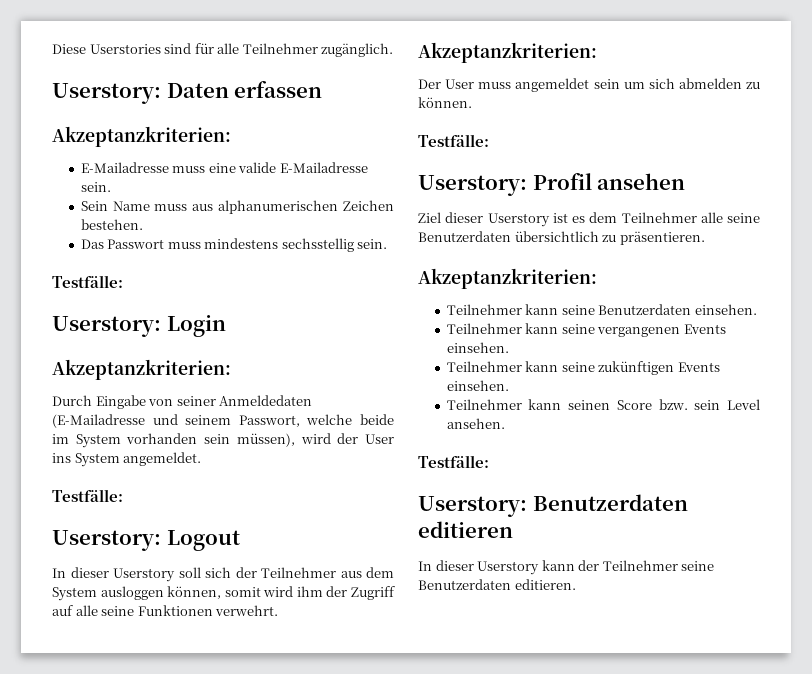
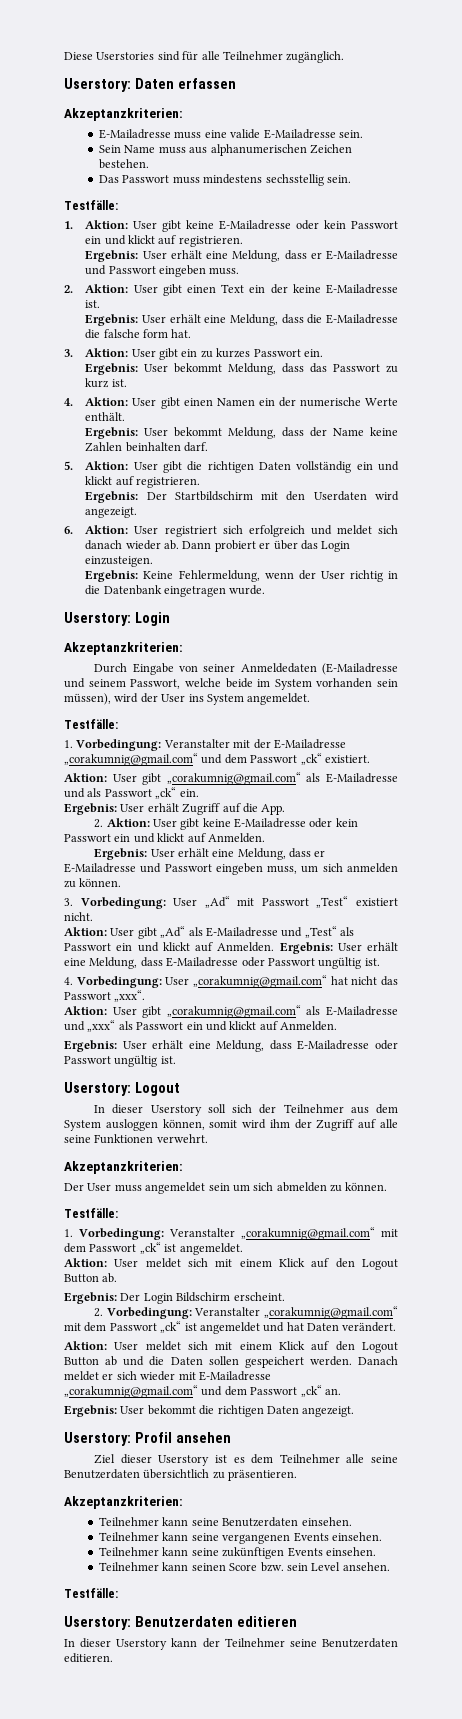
+ 1. Aktion: User gibt keine E-Mailadresse oder kein Passwort ein und klickt auf registrieren.
+ Ergebnis: User erhält eine Meldung, dass er E-Mailadresse und Passwort eingeben muss.
+ 2. Aktion: User gibt einen Text ein der keine E-Mailadresse ist.
+ Ergebnis: User erhält eine Meldung, dass die E-Mailadresse die falsche form hat.
+ 3. Aktion: User gibt ein zu kurzes Passwort ein.
+ Ergebnis: User bekommt Meldung, dass das Passwort zu kurz ist.
+ 4. Aktion: User gibt einen Namen ein der numerische Werte enthält.
+ Ergebnis: User bekommt Meldung, dass der Name keine Zahlen beinhalten darf.
+ 5. Aktion: User gibt die richtigen Daten vollständig ein und klickt auf registrieren.
+ Ergebnis: Der Startbildschirm mit den Userdaten wird angezeigt.
+ 6. Aktion: User registriert sich erfolgreich und meldet sich danach wieder ab. Dann probiert er über das Login einzusteigen.
+ Ergebnis: Keine Fehlermeldung, wenn der User richtig in die Datenbank eingetragen wurde.
+ 1. Vorbedingung: Veranstalter mit der E-Mailadresse „corakumnig@gmail.com“ und dem Passwort „ck“ existiert.
+ Aktion: User gibt „corakumnig@gmail.com“ als E-Mailadresse und als Passwort „ck“ ein.
+ Ergebnis: User erhält Zugriff auf die App.
+ 2. Aktion: User gibt keine E-Mailadresse oder kein Passwort ein und klickt auf Anmelden.
+ Ergebnis: User erhält eine Meldung, dass er E-Mailadresse und Passwort eingeben muss, um sich anmelden zu können.
+ 3. Vorbedingung: User „Ad“ mit Passwort „Test“ existiert nicht.
+ Aktion: User gibt „Ad“ als E-Mailadresse und „Test“ als Passwort ein und klickt auf Anmelden. Ergebnis: User erhält eine Meldung, dass E-Mailadresse oder Passwort ungültig ist.
+ 4. Vorbedingung: User „corakumnig@gmail.com“ hat nicht das Passwort „xxx“.
+ Aktion: User gibt „corakumnig@gmail.com“ als E-Mailadresse und „xxx“ als Passwort ein und klickt auf Anmelden.
+ Ergebnis: User erhält eine Meldung, dass E-Mailadresse oder Passwort ungültig ist.
+ 1. Vorbedingung: Veranstalter „corakumnig@gmail.com“ mit dem Passwort „ck“ ist angemeldet.
+ Aktion: User meldet sich mit einem Klick auf den Logout Button ab.
+ Ergebnis: Der Login Bildschirm erscheint.
+ 2. Vorbedingung: Veranstalter „corakumnig@gmail.com“ mit dem Passwort „ck“ ist angemeldet und hat Daten verändert.
+ Aktion: User meldet sich mit einem Klick auf den Logout Button ab und die Daten sollen gespeichert werden. Danach meldet er sich wieder mit E-Mailadresse „corakumnig@gmail.com“ und dem Passwort „ck“ an.
+ Ergebnis: User bekommt die richtigen Daten angezeigt.

